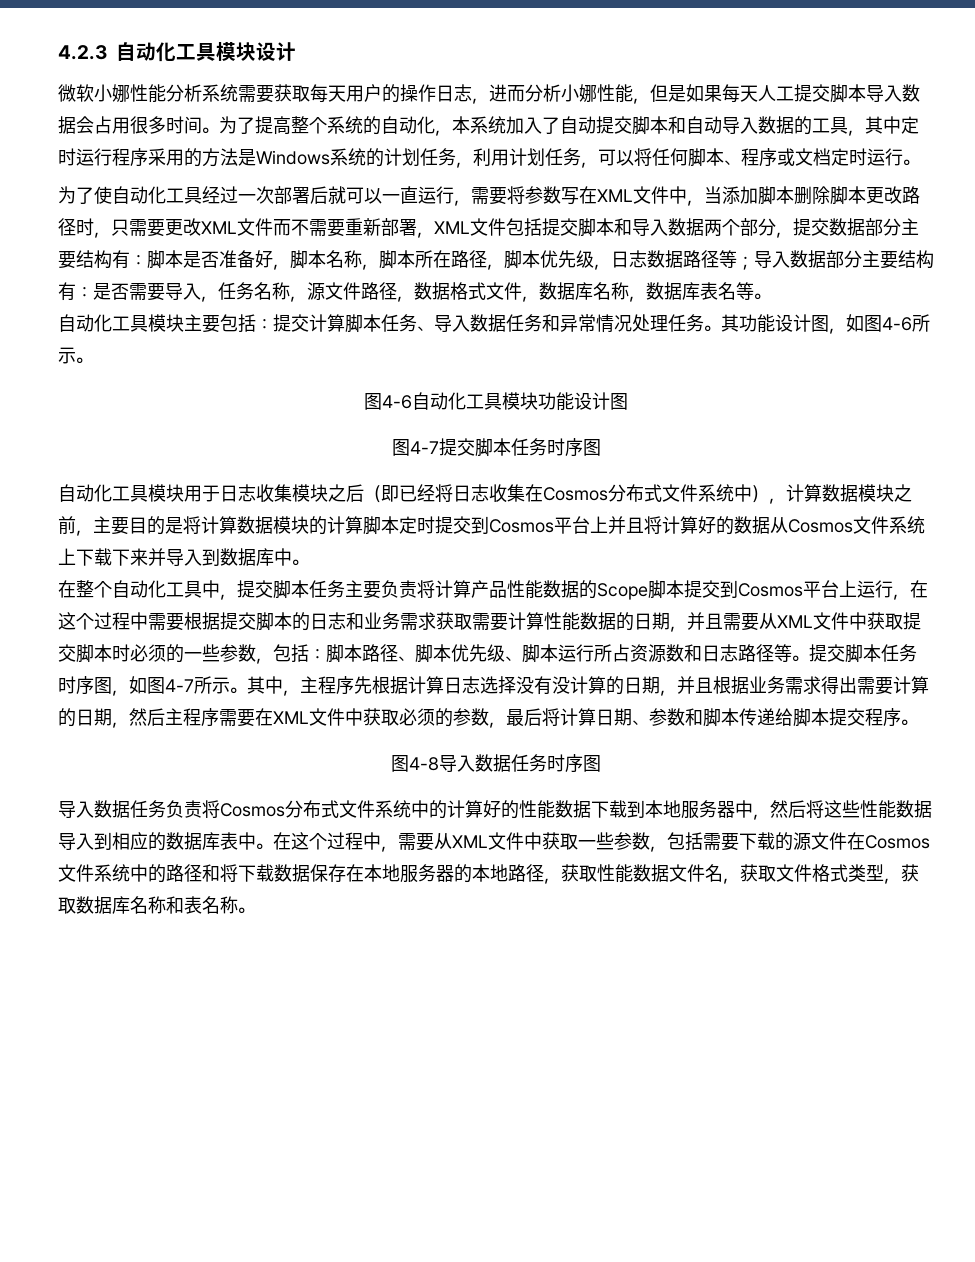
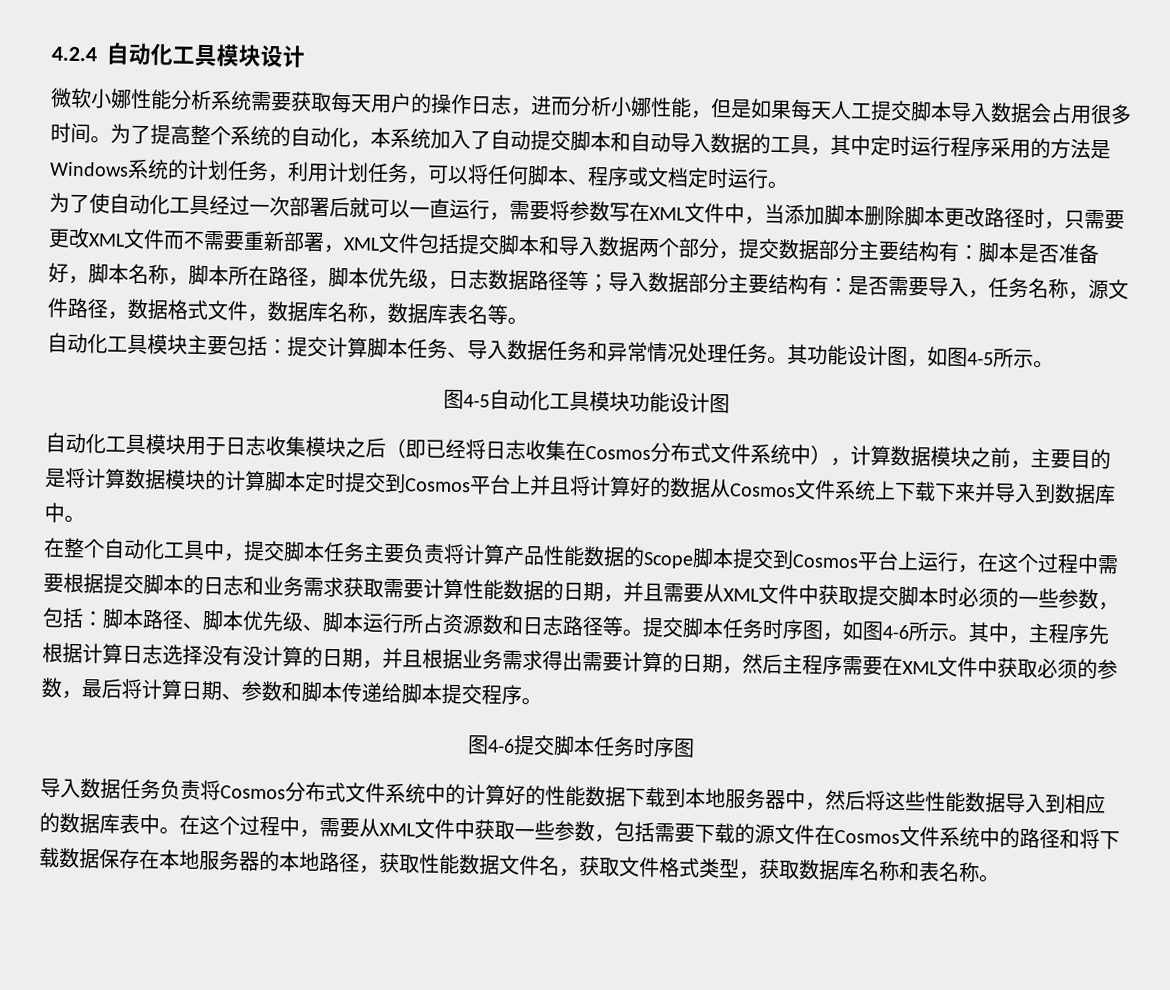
- 4.2.3自动化工具模块设计
+ 4.2.4自动化工具模块设计
- 其功能设计图，如图4-6所示。
+ 其功能设计图，如图4-5所示。
- 图4-6自动化工具模块功能设计图
+ 图4-5自动化工具模块功能设计图
- 图4-7提交脚本任务时序图
- 提交脚本任务时序图，如图4-7所示。
+ 提交脚本任务时序图，如图4-6所示。
- 图4-8导入数据任务时序图
+ 图4-6提交脚本任务时序图

